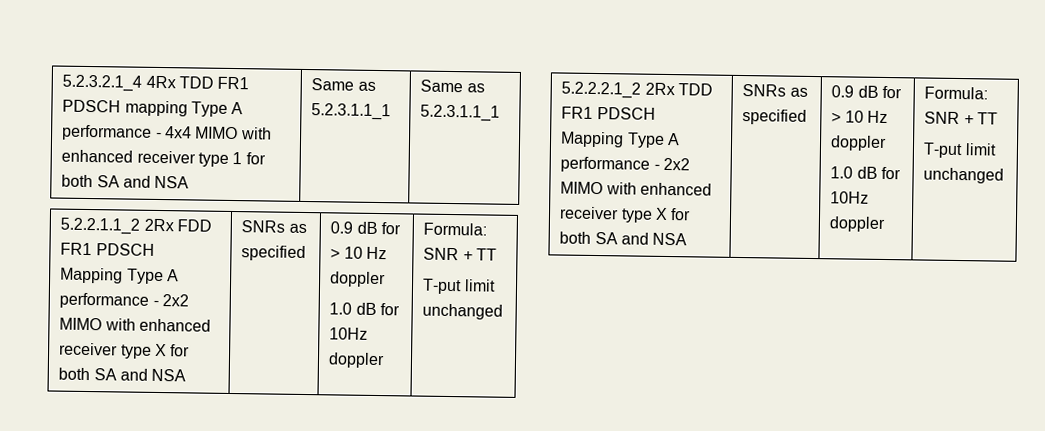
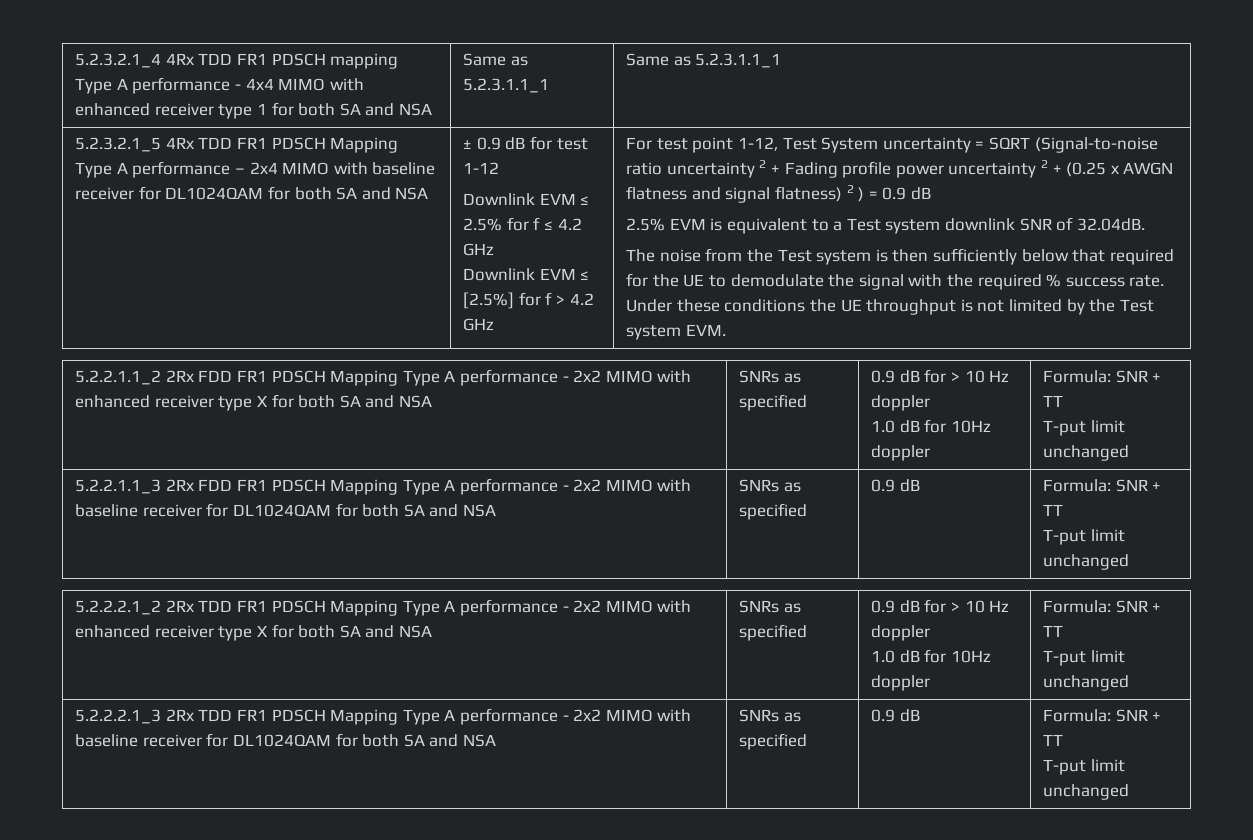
+ 5.2.3.2.1_5 4Rx TDD FR1 PDSCH Mapping Type A performance – 2x4 MIMO with baseline receiver for DL1024QAM for both SA and NSA | ± 0.9 dB for test 1-12
+ Downlink EVM ≤ 2.5% for f ≤ 4.2 GHz
+ Downlink EVM ≤ [2.5%] for f > 4.2 GHz | For test point 1-12, Test System uncertainty = SQRT (Signal-to-noise ratio uncertainty 2 + Fading profile power uncertainty 2 + (0.25 x AWGN flatness and signal flatness) 2 ) = 0.9 dB
+ 2.5% EVM is equivalent to a Test system downlink SNR of 32.04dB.
+ The noise from the Test system is then sufficiently below that required for the UE to demodulate the signal with the required % success rate. Under these conditions the UE throughput is not limited by the Test system EVM.
+ 5.2.2.1.1_3 2Rx FDD FR1 PDSCH Mapping Type A performance - 2x2 MIMO with baseline receiver for DL1024QAM for both SA and NSA | SNRs as specified | 0.9 dB | Formula: SNR + TT
+ T-put limit unchanged
+ 5.2.2.2.1_3 2Rx TDD FR1 PDSCH Mapping Type A performance - 2x2 MIMO with baseline receiver for DL1024QAM for both SA and NSA | SNRs as specified | 0.9 dB | Formula: SNR + TT
+ T-put limit unchanged

